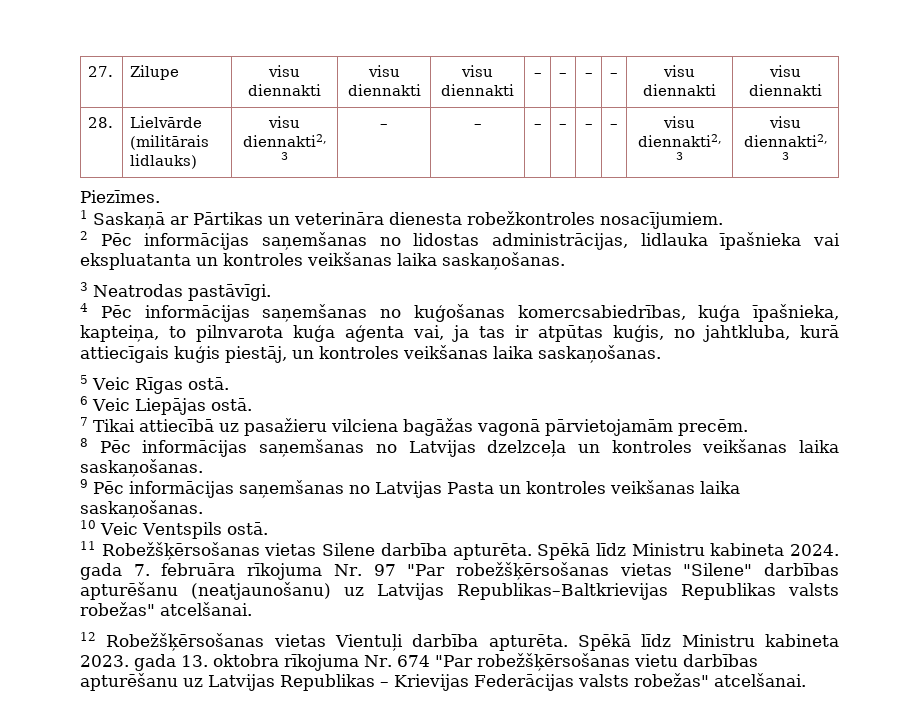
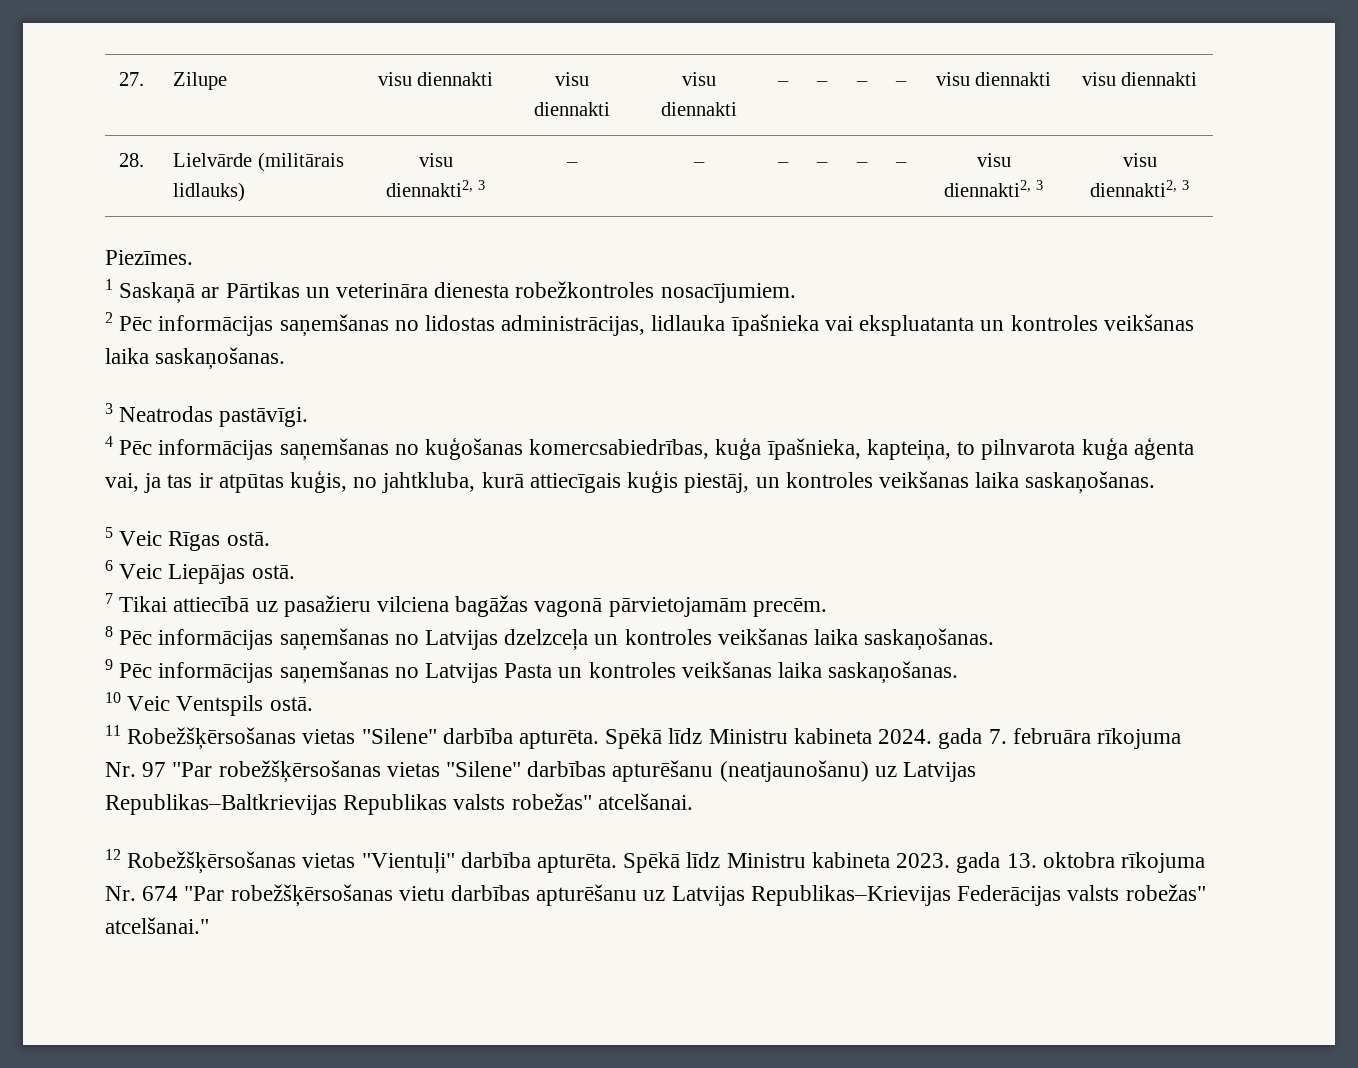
- 11 Robežšķērsošanas vietas Silene darbība apturēta.
+ 11 Robežšķērsošanas vietas "Silene" darbība apturēta.
- 12 Robežšķērsošanas vietas Vientuļi darbība apturēta.
+ 12 Robežšķērsošanas vietas "Vientuļi" darbība apturēta.
- Spēkā līdz Ministru kabineta 2023. gada 13. oktobra rīkojuma Nr. 674 "Par robežšķērsošanas vietu darbības apturēšanu uz Latvijas Republikas – Krievijas Federācijas valsts robežas" atcelšanai.
+ Spēkā līdz Ministru kabineta 2023. gada 13. oktobra rīkojuma Nr. 674 "Par robežšķērsošanas vietu darbības apturēšanu uz Latvijas Republikas–Krievijas Federācijas valsts robežas" atcelšanai."

